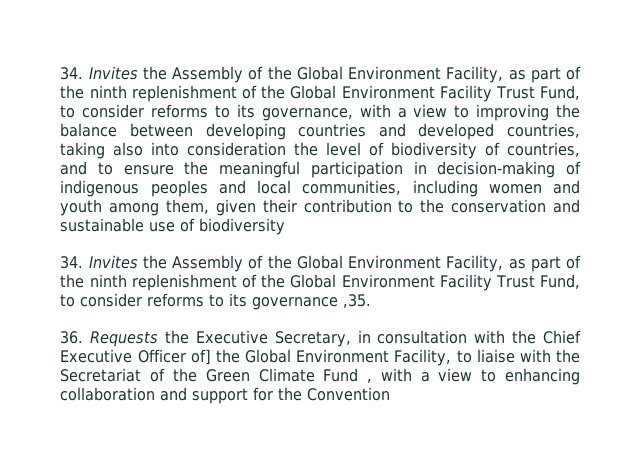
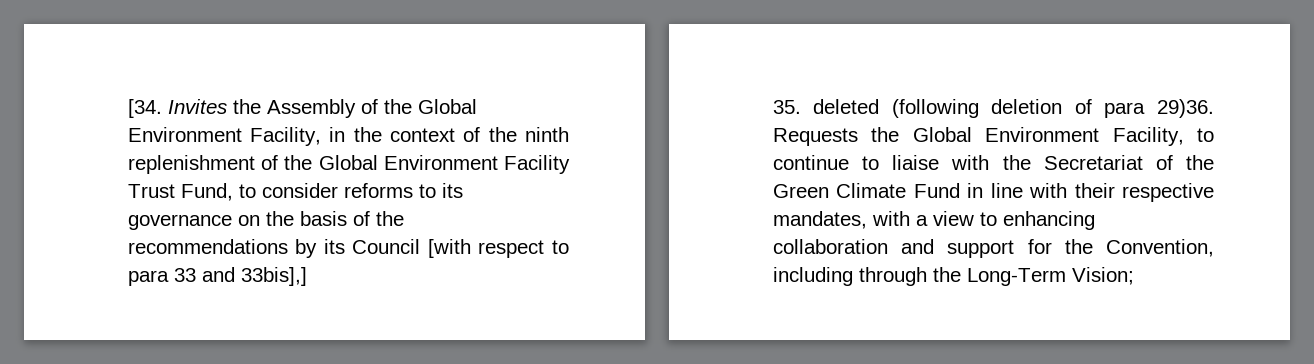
- 34. Invites the Assembly of the Global Environment Facility, as part of the ninth replenishment of the Global Environment Facility Trust Fund, to consider reforms to its governance, with a view to improving the balance between developing countries and developed countries, taking also into consideration the level of biodiversity of countries, and to ensure the meaningful participation in decision-making of indigenous peoples and local communities, including women and youth among them, given their contribution to the conservation and sustainable use of biodiversity
- 34. Invites the Assembly of the Global Environment Facility, as part of the ninth replenishment of the Global Environment Facility Trust Fund, to consider reforms to its governance ,35.
- 36. Requests the Executive Secretary, in consultation with the Chief Executive Officer of] the Global Environment Facility, to liaise with the Secretariat of the Green Climate Fund , with a view to enhancing collaboration and support for the Convention
+ [34. Invites the Assembly of the Global Environment Facility, in the context of the ninth replenishment of the Global Environment Facility Trust Fund, to consider reforms to its governance on the basis of the recommendations by its Council [with respect to para 33 and 33bis],]
+ 35. deleted (following deletion of para 29)36. Requests the Global Environment Facility, to continue to liaise with the Secretariat of the Green Climate Fund in line with their respective mandates, with a view to enhancing collaboration and support for the Convention, including through the Long-Term Vision;

